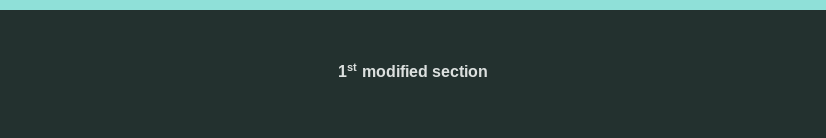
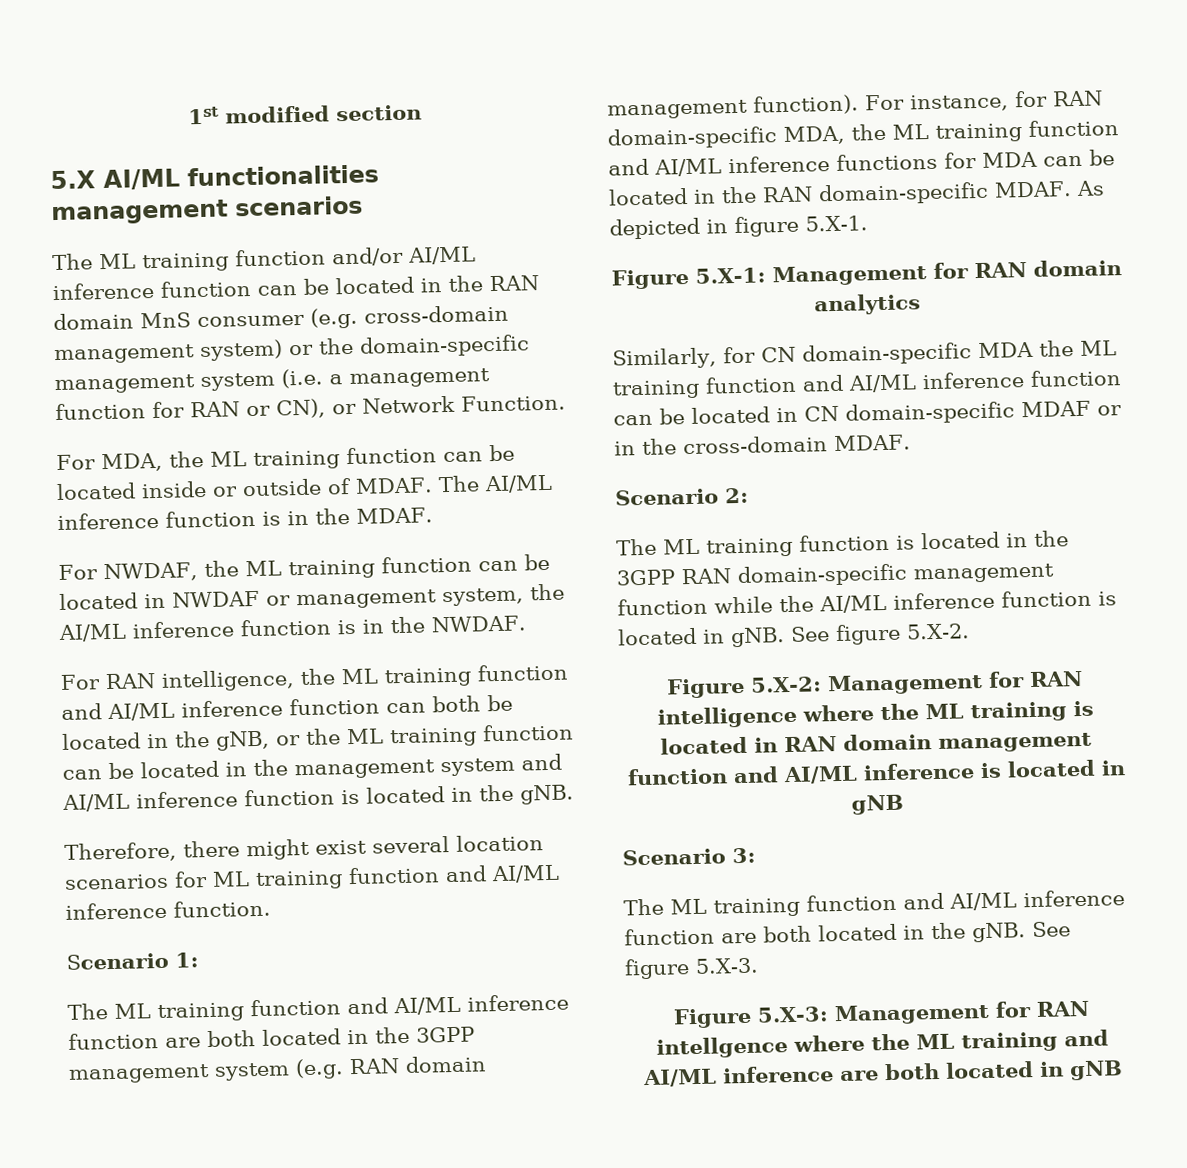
+ 5.X AI/ML functionalities management scenarios
+ The ML training function and/or AI/ML inference function can be located in the RAN domain MnS consumer (e.g. cross-domain management system) or the domain-specific management system (i.e. a management function for RAN or CN), or Network Function.
+ For MDA, the ML training function can be located inside or outside of MDAF. The AI/ML inference function is in the MDAF.
+ For NWDAF, the ML training function can be located in NWDAF or management system, the AI/ML inference function is in the NWDAF.
+ For RAN intelligence, the ML training function and AI/ML inference function can both be located in the gNB, or the ML training function can be located in the management system and AI/ML inference function is located in the gNB.
+ Therefore, there might exist several location scenarios for ML training function and AI/ML inference function.
+ Scenario 1:
+ The ML training function and AI/ML inference function are both located in the 3GPP management system (e.g. RAN domain management function). For instance, for RAN domain-specific MDA, the ML training function and AI/ML inference functions for MDA can be located in the RAN domain-specific MDAF. As depicted in figure 5.X-1.
+ Figure 5.X-1: Management for RAN domain analytics
+ Similarly, for CN domain-specific MDA the ML training function and AI/ML inference function can be located in CN domain-specific MDAF or in the cross-domain MDAF.
+ Scenario 2:
+ The ML training function is located in the 3GPP RAN domain-specific management function while the AI/ML inference function is located in gNB. See figure 5.X-2.
+ Figure 5.X-2: Management for RAN intelligence where the ML training is located in RAN domain management function and AI/ML inference is located in gNB
+ Scenario 3:
+ The ML training function and AI/ML inference function are both located in the gNB. See figure 5.X-3.
+ Figure 5.X-3: Management for RAN intellgence where the ML training and AI/ML inference are both located in gNB

